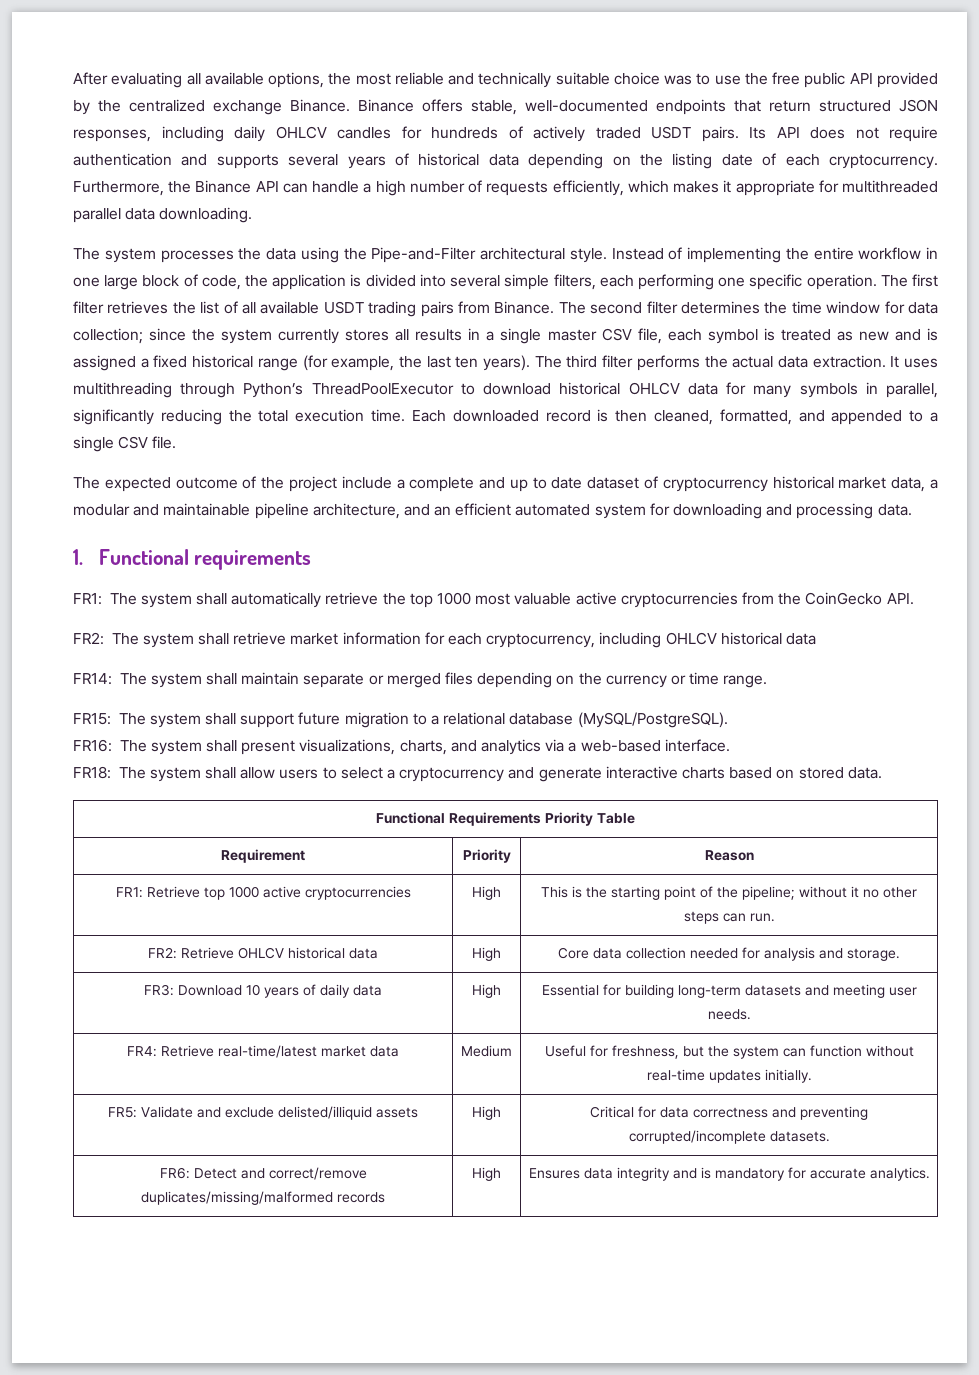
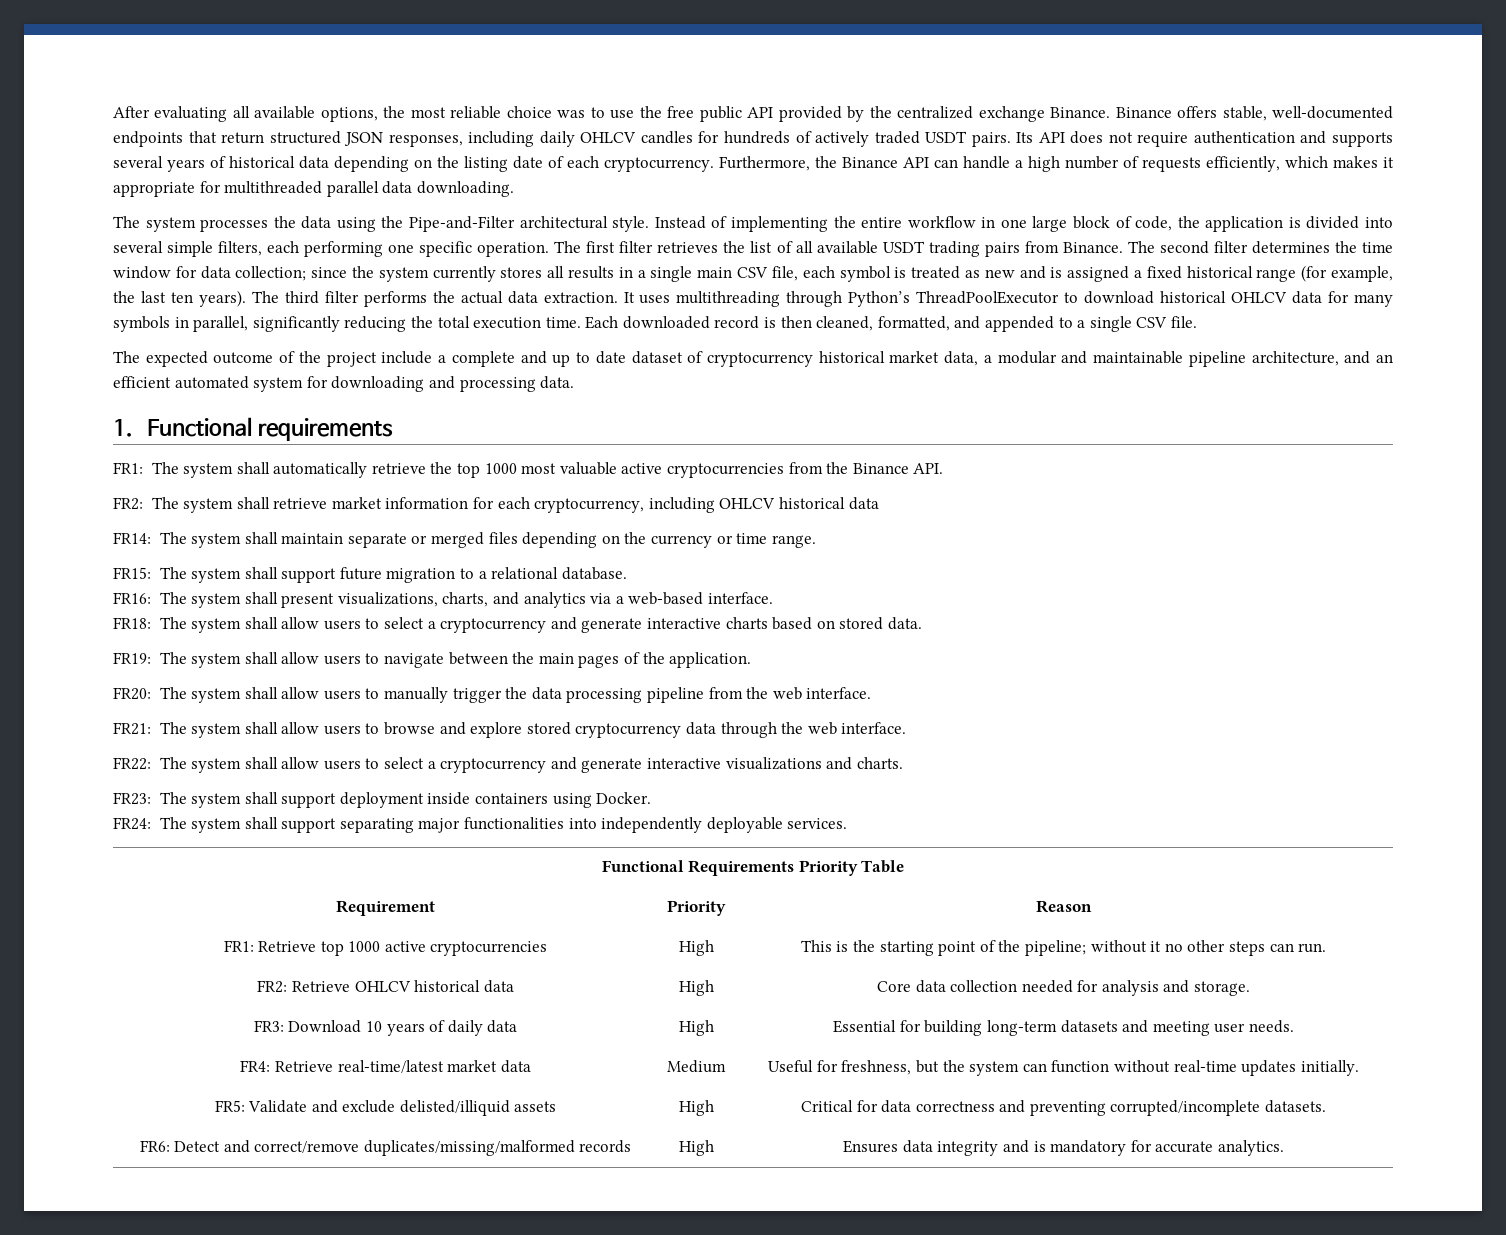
- After evaluating all available options, the most reliable and technically suitable choice was to use the free public API provided by the centralized exchange Binance.
+ After evaluating all available options, the most reliable choice was to use the free public API provided by the centralized exchange Binance.
- The second filter determines the time window for data collection; since the system currently stores all results in a single master CSV file, each symbol is treated as new and is assigned a fixed historical range (for example, the last ten years).
+ The second filter determines the time window for data collection; since the system currently stores all results in a single main CSV file, each symbol is treated as new and is assigned a fixed historical range (for example, the last ten years).
- FR1: The system shall automatically retrieve the top 1000 most valuable active cryptocurrencies from the CoinGecko API.
+ FR1: The system shall automatically retrieve the top 1000 most valuable active cryptocurrencies from the Binance API.
- FR15: The system shall support future migration to a relational database (MySQL/PostgreSQL).
+ FR15: The system shall support future migration to a relational database.
+ FR19: The system shall allow users to navigate between the main pages of the application.
+ FR20: The system shall allow users to manually trigger the data processing pipeline from the web interface.
+ FR21: The system shall allow users to browse and explore stored cryptocurrency data through the web interface.
+ FR22: The system shall allow users to select a cryptocurrency and generate interactive visualizations and charts.
+ FR23: The system shall support deployment inside containers using Docker.
+ FR24: The system shall support separating major functionalities into independently deployable services.

